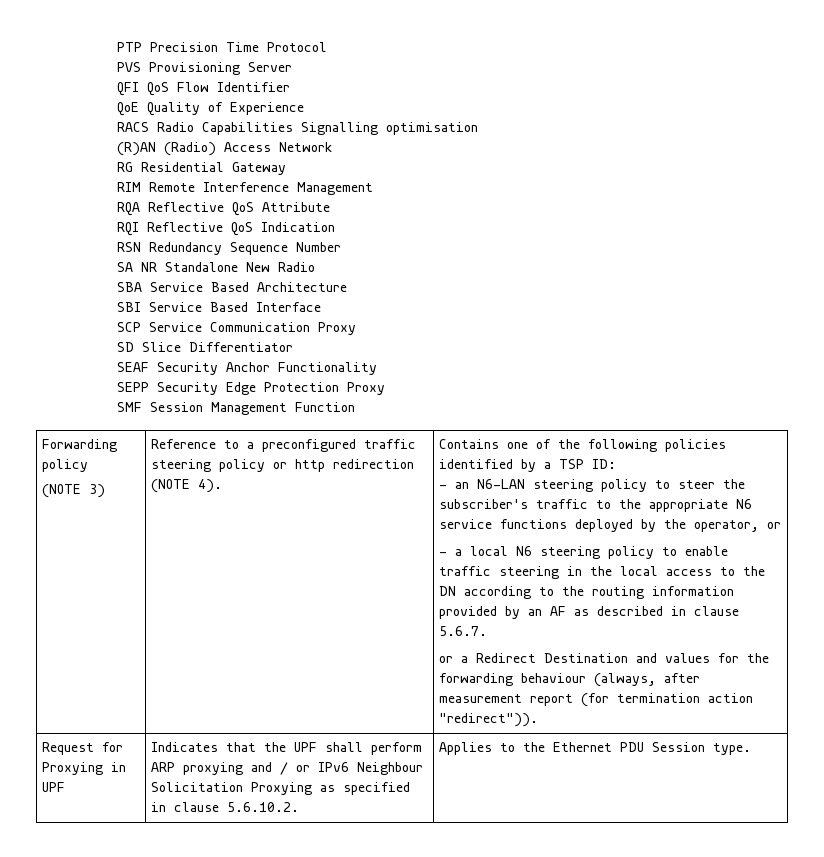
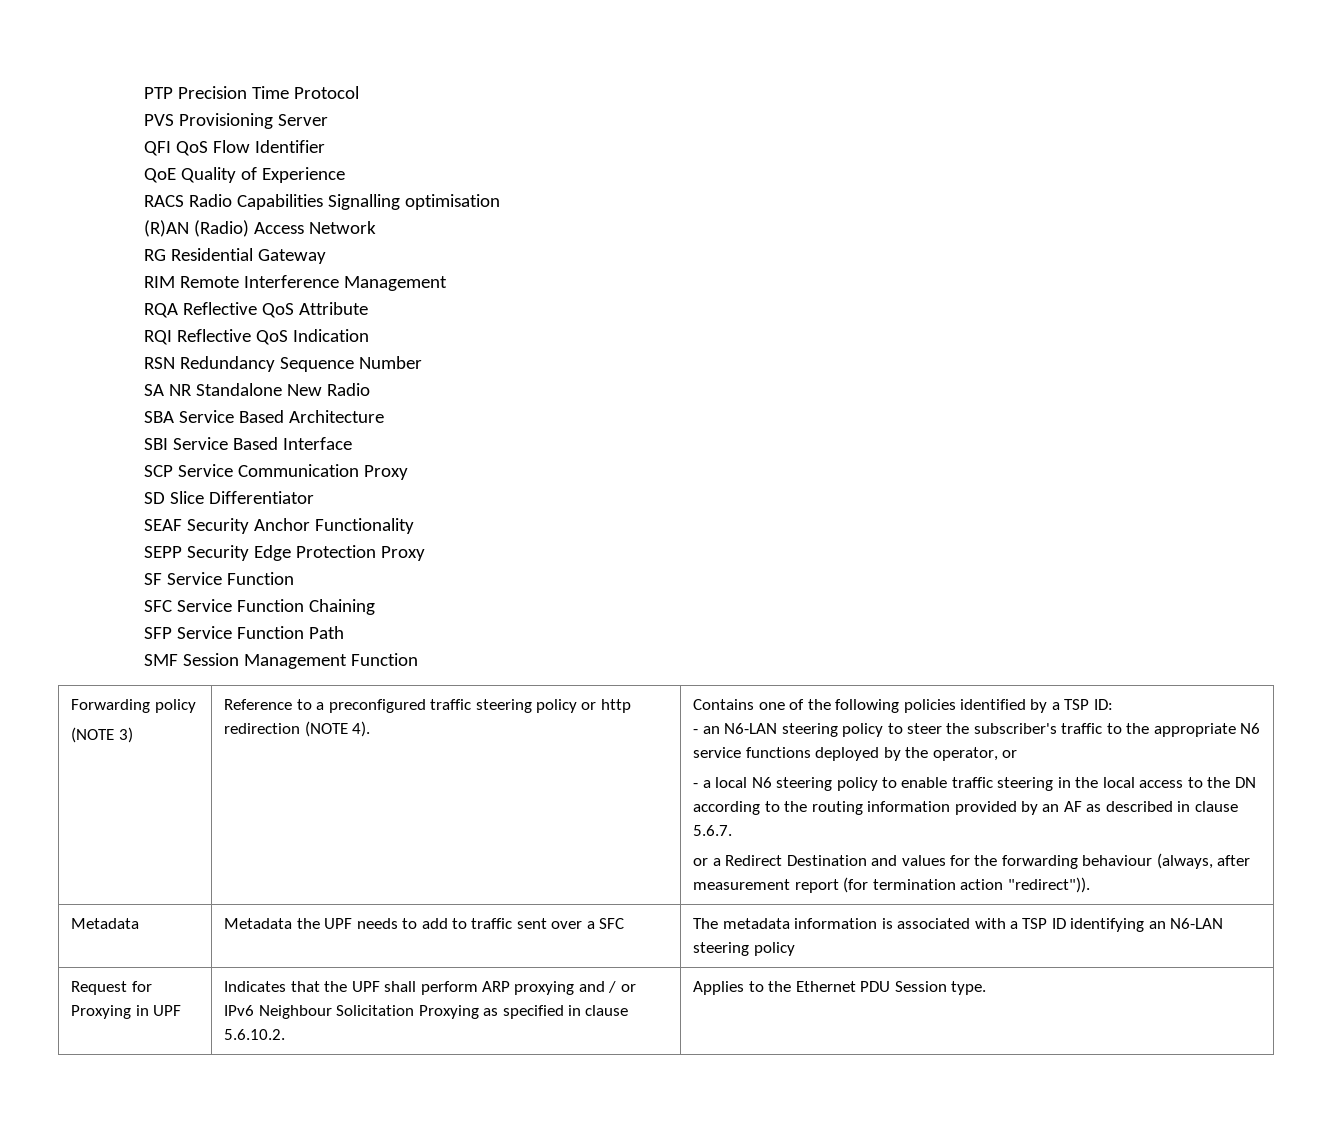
+ SF Service Function
+ SFC Service Function Chaining
+ SFP Service Function Path
+ Metadata | Metadata the UPF needs to add to traffic sent over a SFC | The metadata information is associated with a TSP ID identifying an N6-LAN steering policy

